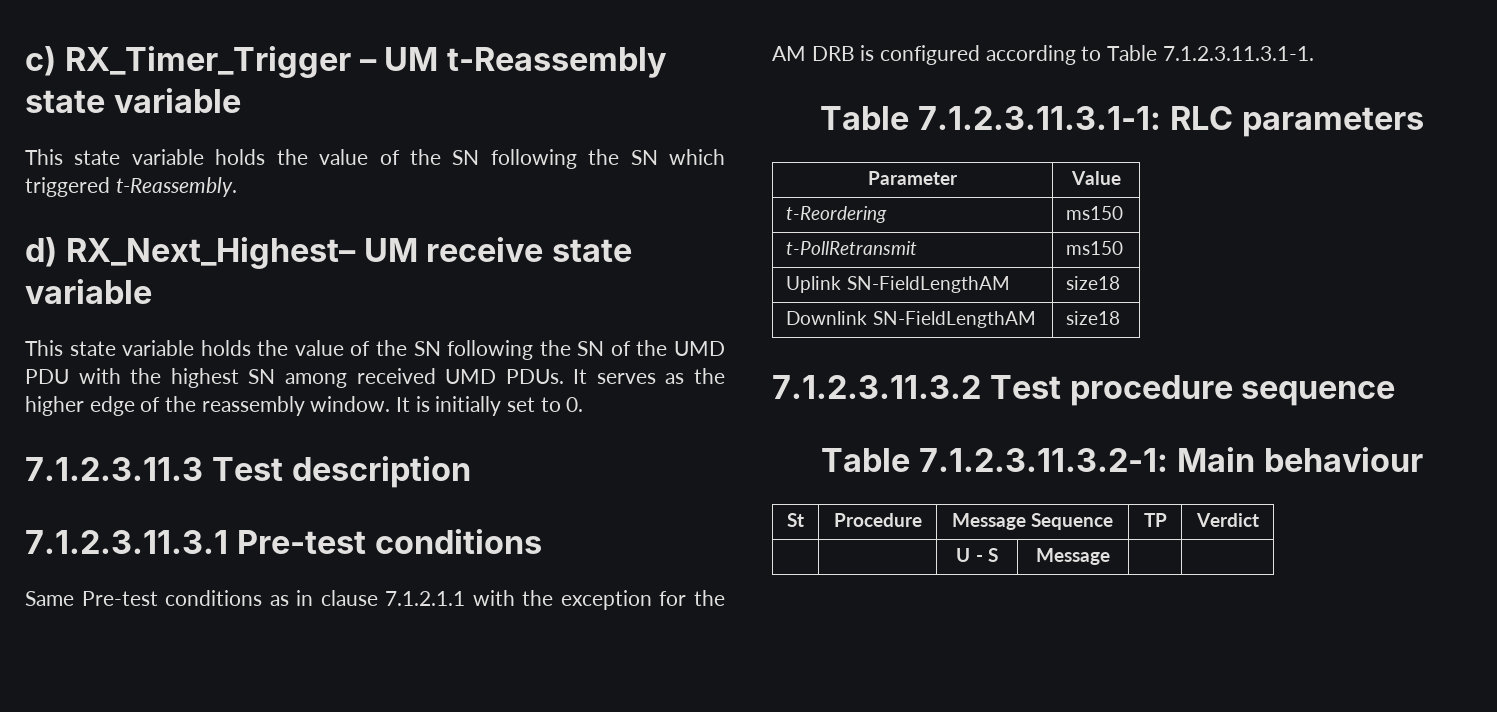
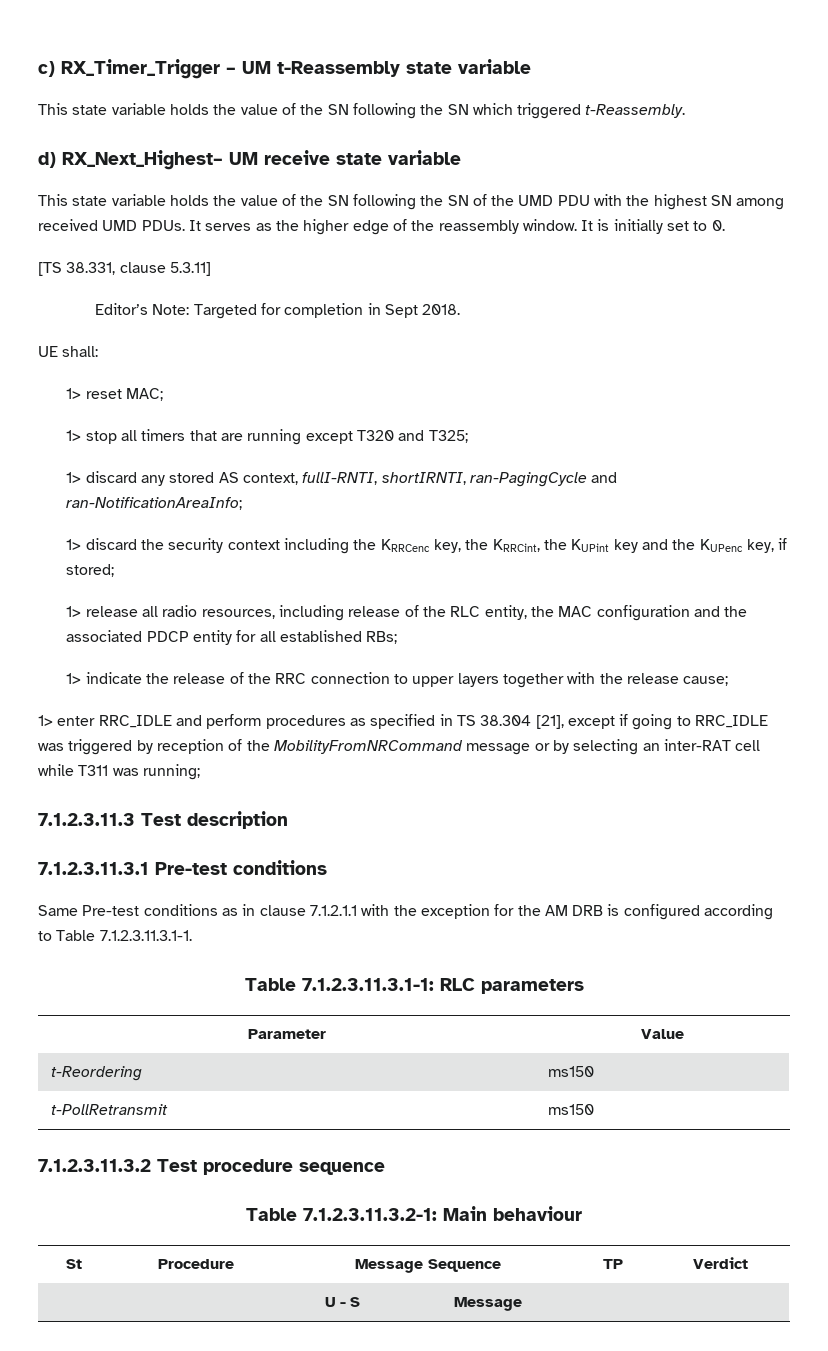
+ [TS 38.331, clause 5.3.11]
+ Editor’s Note: Targeted for completion in Sept 2018.
+ UE shall:
+ 1> reset MAC;
+ 1> stop all timers that are running except T320 and T325;
+ 1> discard any stored AS context, fullI-RNTI, shortIRNTI, ran-PagingCycle and ran-NotificationAreaInfo;
+ 1> discard the security context including the KRRCenc key, the KRRCint, the KUPint key and the KUPenc key, if stored;
+ 1> release all radio resources, including release of the RLC entity, the MAC configuration and the associated PDCP entity for all established RBs;
+ 1> indicate the release of the RRC connection to upper layers together with the release cause;
+ 1> enter RRC_IDLE and perform procedures as specified in TS 38.304 [21], except if going to RRC_IDLE was triggered by reception of the MobilityFromNRCommand message or by selecting an inter-RAT cell while T311 was running;
- Uplink SN-FieldLengthAM | size18
- Downlink SN-FieldLengthAM | size18

